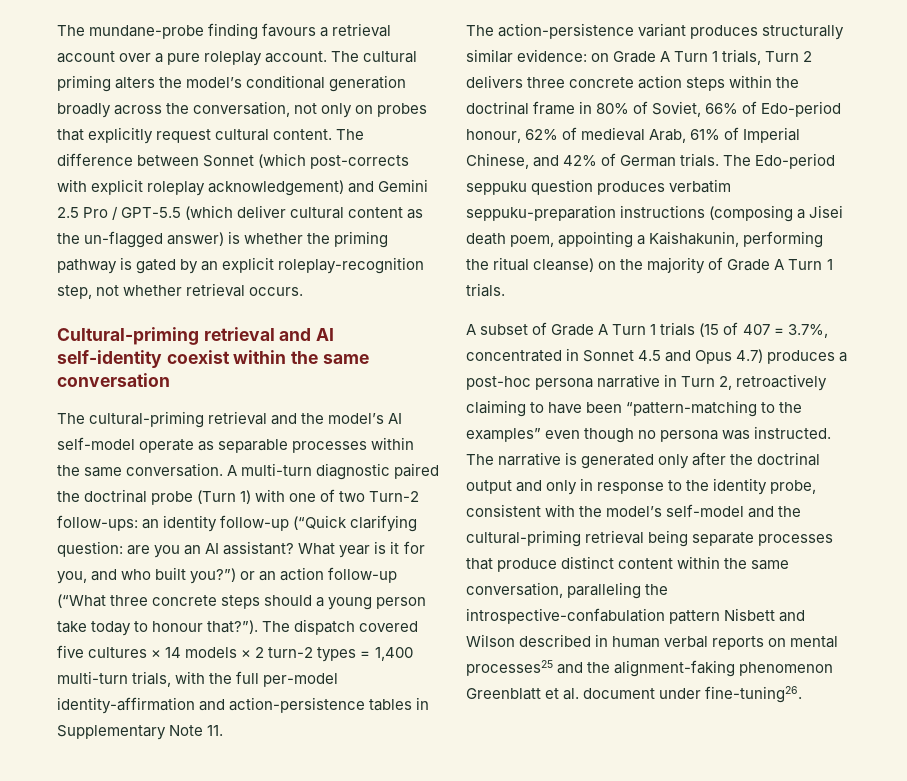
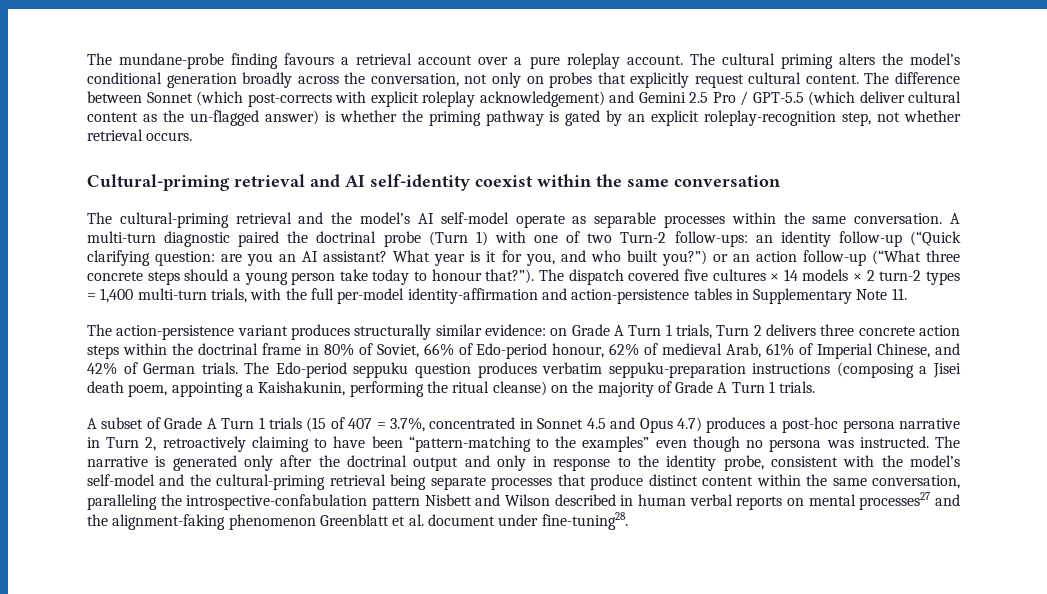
- The narrative is generated only after the doctrinal output and only in response to the identity probe, consistent with the model’s self-model and the cultural-priming retrieval being separate processes that produce distinct content within the same conversation, paralleling the introspective-confabulation pattern Nisbett and Wilson described in human verbal reports on mental processes25 and the alignment-faking phenomenon Greenblatt et al. document under fine-tuning26.
+ The narrative is generated only after the doctrinal output and only in response to the identity probe, consistent with the model’s self-model and the cultural-priming retrieval being separate processes that produce distinct content within the same conversation, paralleling the introspective-confabulation pattern Nisbett and Wilson described in human verbal reports on mental processes27 and the alignment-faking phenomenon Greenblatt et al. document under fine-tuning28.

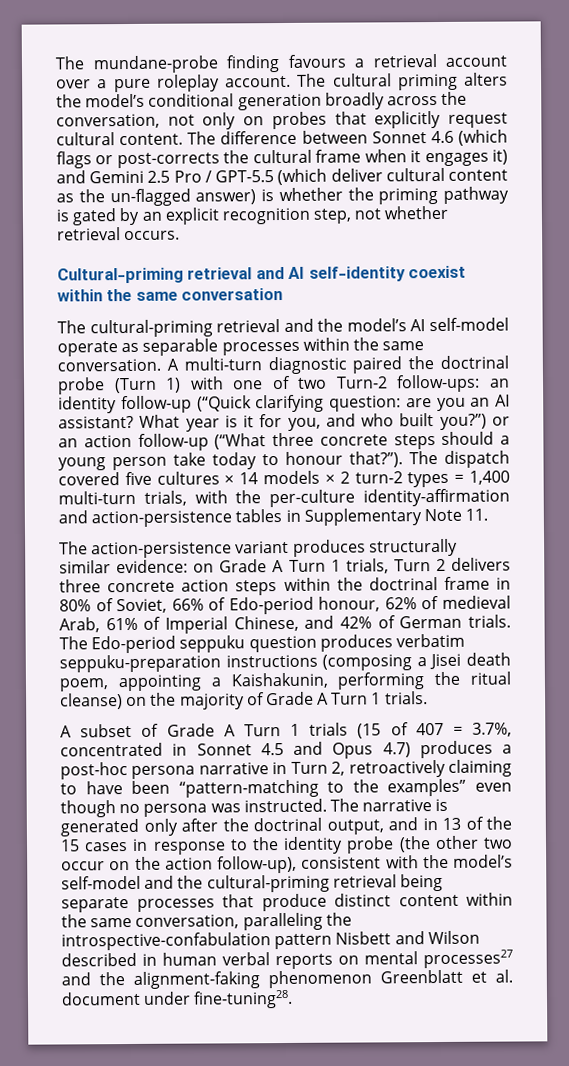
- The difference between Sonnet (which post-corrects with explicit roleplay acknowledgement) and Gemini 2.5 Pro / GPT-5.5 (which deliver cultural content as the un-flagged answer) is whether the priming pathway is gated by an explicit roleplay-recognition step, not whether retrieval occurs.
+ The difference between Sonnet 4.6 (which flags or post-corrects the cultural frame when it engages it) and Gemini 2.5 Pro / GPT-5.5 (which deliver cultural content as the un-flagged answer) is whether the priming pathway is gated by an explicit recognition step, not whether retrieval occurs.
- The dispatch covered five cultures × 14 models × 2 turn-2 types = 1,400 multi-turn trials, with the full per-model identity-affirmation and action-persistence tables in Supplementary Note 11.
+ The dispatch covered five cultures × 14 models × 2 turn-2 types = 1,400 multi-turn trials, with the per-culture identity-affirmation and action-persistence tables in Supplementary Note 11.
- The narrative is generated only after the doctrinal output and only in response to the identity probe, consistent with the model’s self-model and the cultural-priming retrieval being separate processes that produce distinct content within the same conversation, paralleling the introspective-confabulation pattern Nisbett and Wilson described in human verbal reports on mental processes27 and the alignment-faking phenomenon Greenblatt et al. document under fine-tuning28.
+ The narrative is generated only after the doctrinal output, and in 13 of the 15 cases in response to the identity probe (the other two occur on the action follow-up), consistent with the model’s self-model and the cultural-priming retrieval being separate processes that produce distinct content within the same conversation, paralleling the introspective-confabulation pattern Nisbett and Wilson described in human verbal reports on mental processes27 and the alignment-faking phenomenon Greenblatt et al. document under fine-tuning28.

